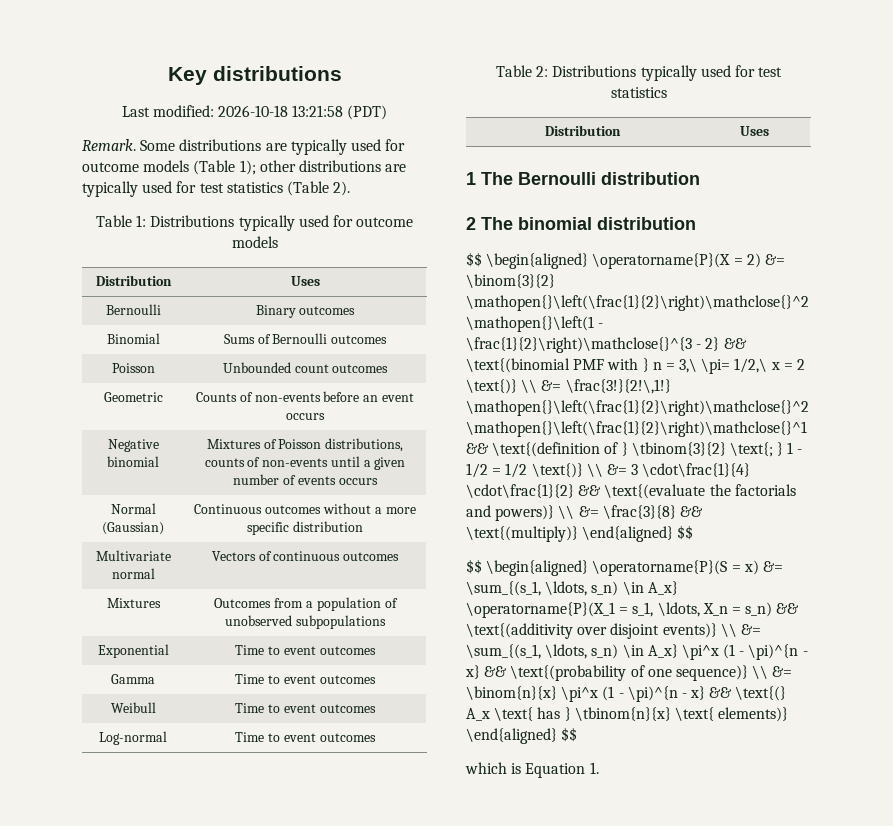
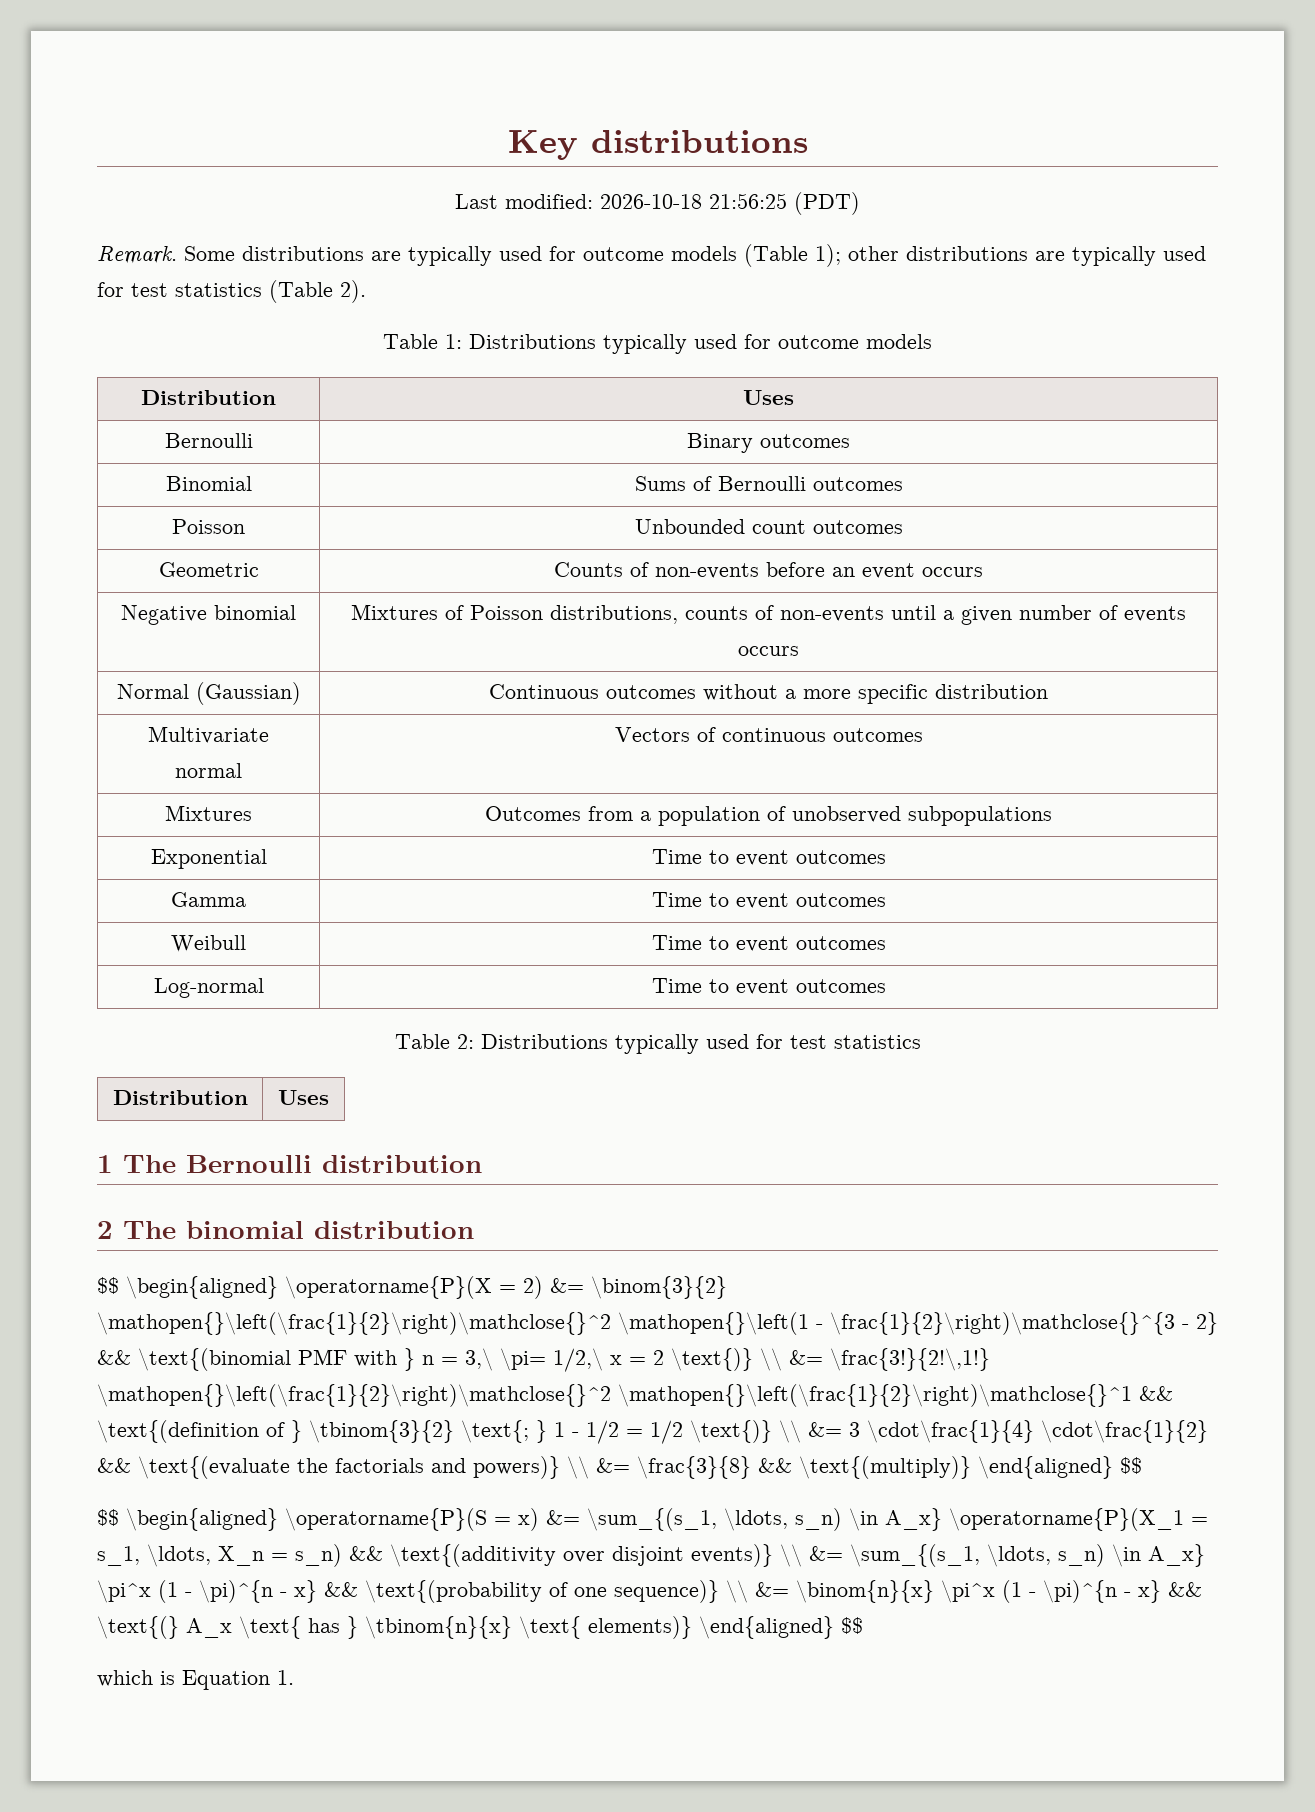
- Last modified: 2026-10-18 13:21:58 (PDT)
+ Last modified: 2026-10-18 21:56:25 (PDT)

